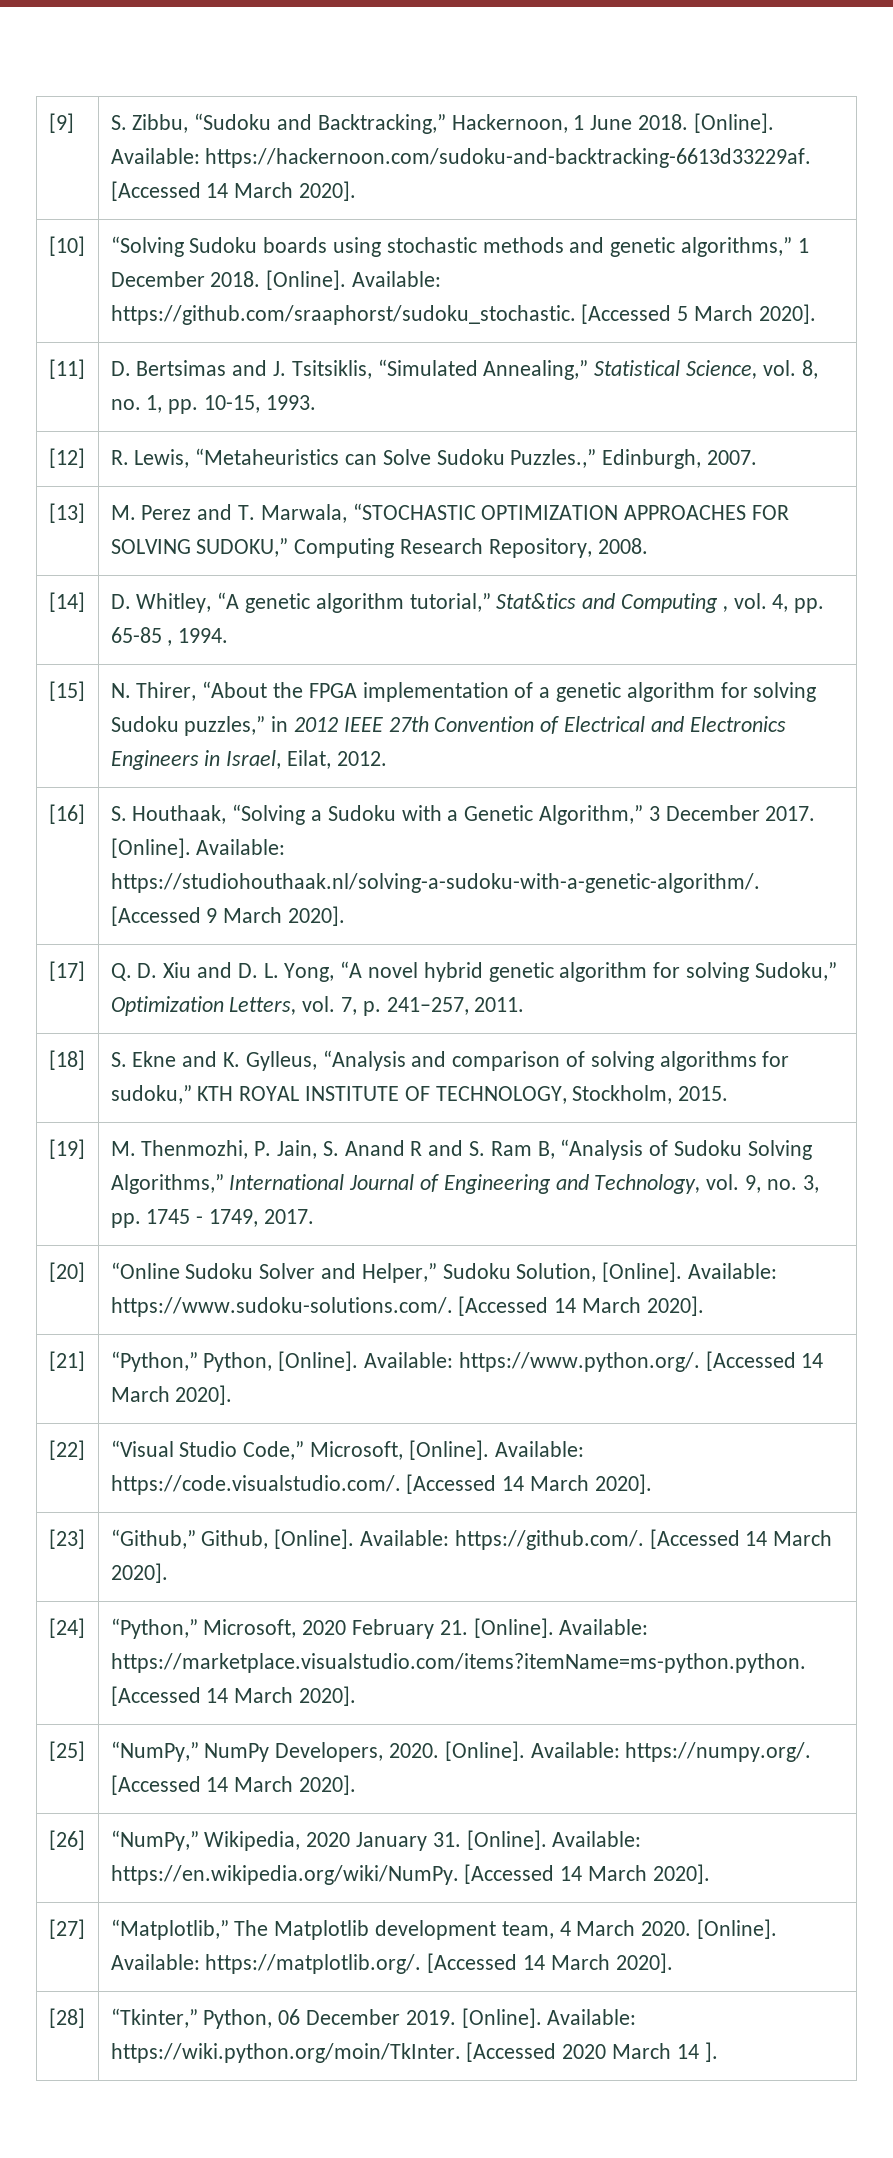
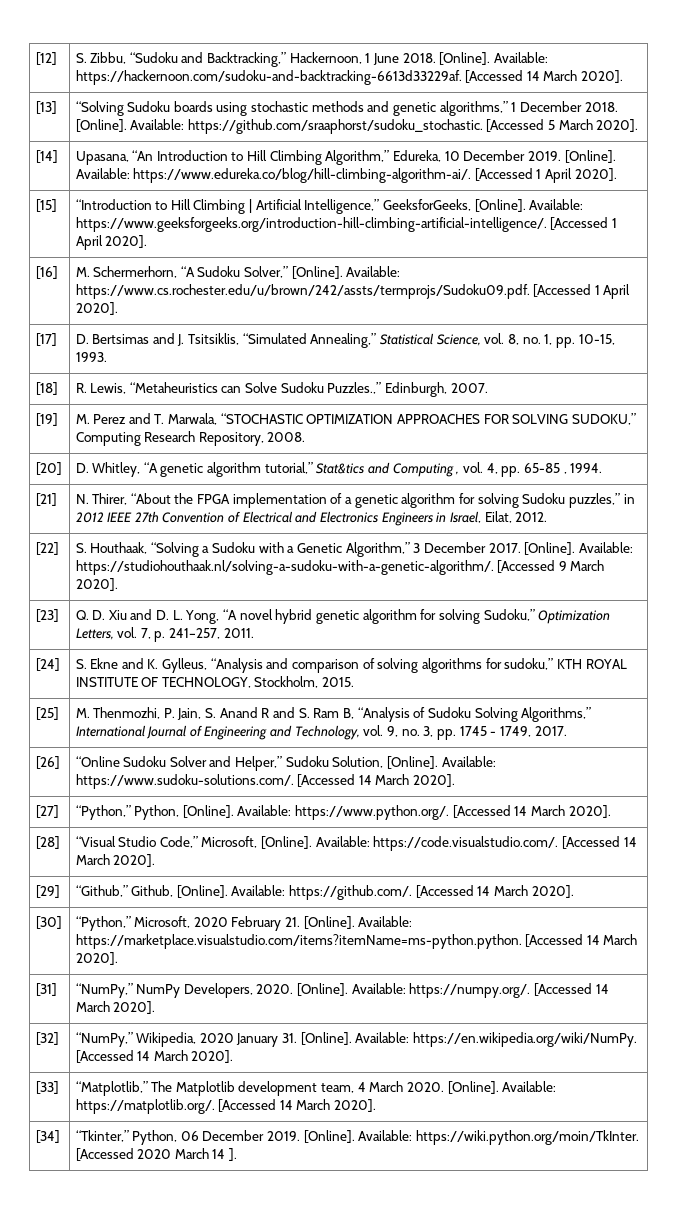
- [9] | S. Zibbu, “Sudoku and Backtracking,” Hackernoon, 1 June 2018. [Online]. Available: https://hackernoon.com/sudoku-and-backtracking-6613d33229af. [Accessed 14 March 2020].
+ [12] | S. Zibbu, “Sudoku and Backtracking,” Hackernoon, 1 June 2018. [Online]. Available: https://hackernoon.com/sudoku-and-backtracking-6613d33229af. [Accessed 14 March 2020].
- [10] | “Solving Sudoku boards using stochastic methods and genetic algorithms,” 1 December 2018. [Online]. Available: https://github.com/sraaphorst/sudoku_stochastic. [Accessed 5 March 2020].
+ [13] | “Solving Sudoku boards using stochastic methods and genetic algorithms,” 1 December 2018. [Online]. Available: https://github.com/sraaphorst/sudoku_stochastic. [Accessed 5 March 2020].
- [11] | D. Bertsimas and J. Tsitsiklis, “Simulated Annealing,” Statistical Science, vol. 8, no. 1, pp. 10-15, 1993.
+ [14] | Upasana, “An Introduction to Hill Climbing Algorithm,” Edureka, 10 December 2019. [Online]. Available: https://www.edureka.co/blog/hill-climbing-algorithm-ai/. [Accessed 1 April 2020].
+ [15] | “Introduction to Hill Climbing | Artificial Intelligence,” GeeksforGeeks, [Online]. Available: https://www.geeksforgeeks.org/introduction-hill-climbing-artificial-intelligence/. [Accessed 1 April 2020].
+ [16] | M. Schermerhorn, “A Sudoku Solver,” [Online]. Available: https://www.cs.rochester.edu/u/brown/242/assts/termprojs/Sudoku09.pdf. [Accessed 1 April 2020].
+ [17] | D. Bertsimas and J. Tsitsiklis, “Simulated Annealing,” Statistical Science, vol. 8, no. 1, pp. 10-15, 1993.
- [12] | R. Lewis, “Metaheuristics can Solve Sudoku Puzzles.,” Edinburgh, 2007.
+ [18] | R. Lewis, “Metaheuristics can Solve Sudoku Puzzles.,” Edinburgh, 2007.
- [13] | M. Perez and T. Marwala, “STOCHASTIC OPTIMIZATION APPROACHES FOR SOLVING SUDOKU,” Computing Research Repository, 2008.
+ [19] | M. Perez and T. Marwala, “STOCHASTIC OPTIMIZATION APPROACHES FOR SOLVING SUDOKU,” Computing Research Repository, 2008.
- [14] | D. Whitley, “A genetic algorithm tutorial,” Stat&tics and Computing , vol. 4, pp. 65-85 , 1994.
+ [20] | D. Whitley, “A genetic algorithm tutorial,” Stat&tics and Computing , vol. 4, pp. 65-85 , 1994.
- [15] | N. Thirer, “About the FPGA implementation of a genetic algorithm for solving Sudoku puzzles,” in 2012 IEEE 27th Convention of Electrical and Electronics Engineers in Israel, Eilat, 2012.
+ [21] | N. Thirer, “About the FPGA implementation of a genetic algorithm for solving Sudoku puzzles,” in 2012 IEEE 27th Convention of Electrical and Electronics Engineers in Israel, Eilat, 2012.
- [16] | S. Houthaak, “Solving a Sudoku with a Genetic Algorithm,” 3 December 2017. [Online]. Available: https://studiohouthaak.nl/solving-a-sudoku-with-a-genetic-algorithm/. [Accessed 9 March 2020].
+ [22] | S. Houthaak, “Solving a Sudoku with a Genetic Algorithm,” 3 December 2017. [Online]. Available: https://studiohouthaak.nl/solving-a-sudoku-with-a-genetic-algorithm/. [Accessed 9 March 2020].
- [17] | Q. D. Xiu and D. L. Yong, “A novel hybrid genetic algorithm for solving Sudoku,” Optimization Letters, vol. 7, p. 241–257, 2011.
+ [23] | Q. D. Xiu and D. L. Yong, “A novel hybrid genetic algorithm for solving Sudoku,” Optimization Letters, vol. 7, p. 241–257, 2011.
- [18] | S. Ekne and K. Gylleus, “Analysis and comparison of solving algorithms for sudoku,” KTH ROYAL INSTITUTE OF TECHNOLOGY, Stockholm, 2015.
+ [24] | S. Ekne and K. Gylleus, “Analysis and comparison of solving algorithms for sudoku,” KTH ROYAL INSTITUTE OF TECHNOLOGY, Stockholm, 2015.
- [19] | M. Thenmozhi, P. Jain, S. Anand R and S. Ram B, “Analysis of Sudoku Solving Algorithms,” International Journal of Engineering and Technology, vol. 9, no. 3, pp. 1745 - 1749, 2017.
+ [25] | M. Thenmozhi, P. Jain, S. Anand R and S. Ram B, “Analysis of Sudoku Solving Algorithms,” International Journal of Engineering and Technology, vol. 9, no. 3, pp. 1745 - 1749, 2017.
- [20] | “Online Sudoku Solver and Helper,” Sudoku Solution, [Online]. Available: https://www.sudoku-solutions.com/. [Accessed 14 March 2020].
+ [26] | “Online Sudoku Solver and Helper,” Sudoku Solution, [Online]. Available: https://www.sudoku-solutions.com/. [Accessed 14 March 2020].
- [21] | “Python,” Python, [Online]. Available: https://www.python.org/. [Accessed 14 March 2020].
+ [27] | “Python,” Python, [Online]. Available: https://www.python.org/. [Accessed 14 March 2020].
- [22] | “Visual Studio Code,” Microsoft, [Online]. Available: https://code.visualstudio.com/. [Accessed 14 March 2020].
+ [28] | “Visual Studio Code,” Microsoft, [Online]. Available: https://code.visualstudio.com/. [Accessed 14 March 2020].
- [23] | “Github,” Github, [Online]. Available: https://github.com/. [Accessed 14 March 2020].
+ [29] | “Github,” Github, [Online]. Available: https://github.com/. [Accessed 14 March 2020].
- [24] | “Python,” Microsoft, 2020 February 21. [Online]. Available: https://marketplace.visualstudio.com/items?itemName=ms-python.python. [Accessed 14 March 2020].
+ [30] | “Python,” Microsoft, 2020 February 21. [Online]. Available: https://marketplace.visualstudio.com/items?itemName=ms-python.python. [Accessed 14 March 2020].
- [25] | “NumPy,” NumPy Developers, 2020. [Online]. Available: https://numpy.org/. [Accessed 14 March 2020].
+ [31] | “NumPy,” NumPy Developers, 2020. [Online]. Available: https://numpy.org/. [Accessed 14 March 2020].
- [26] | “NumPy,” Wikipedia, 2020 January 31. [Online]. Available: https://en.wikipedia.org/wiki/NumPy. [Accessed 14 March 2020].
+ [32] | “NumPy,” Wikipedia, 2020 January 31. [Online]. Available: https://en.wikipedia.org/wiki/NumPy. [Accessed 14 March 2020].
- [27] | “Matplotlib,” The Matplotlib development team, 4 March 2020. [Online]. Available: https://matplotlib.org/. [Accessed 14 March 2020].
+ [33] | “Matplotlib,” The Matplotlib development team, 4 March 2020. [Online]. Available: https://matplotlib.org/. [Accessed 14 March 2020].
- [28] | “Tkinter,” Python, 06 December 2019. [Online]. Available: https://wiki.python.org/moin/TkInter. [Accessed 2020 March 14 ].
+ [34] | “Tkinter,” Python, 06 December 2019. [Online]. Available: https://wiki.python.org/moin/TkInter. [Accessed 2020 March 14 ].

